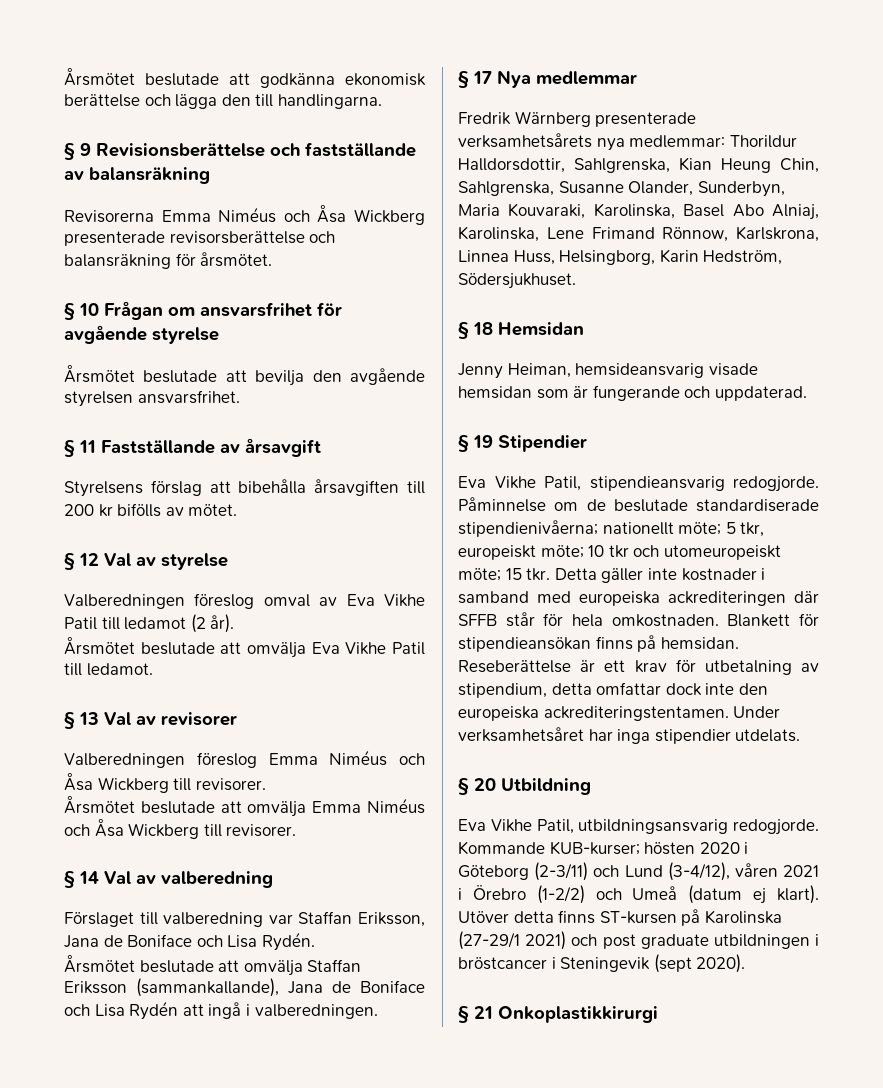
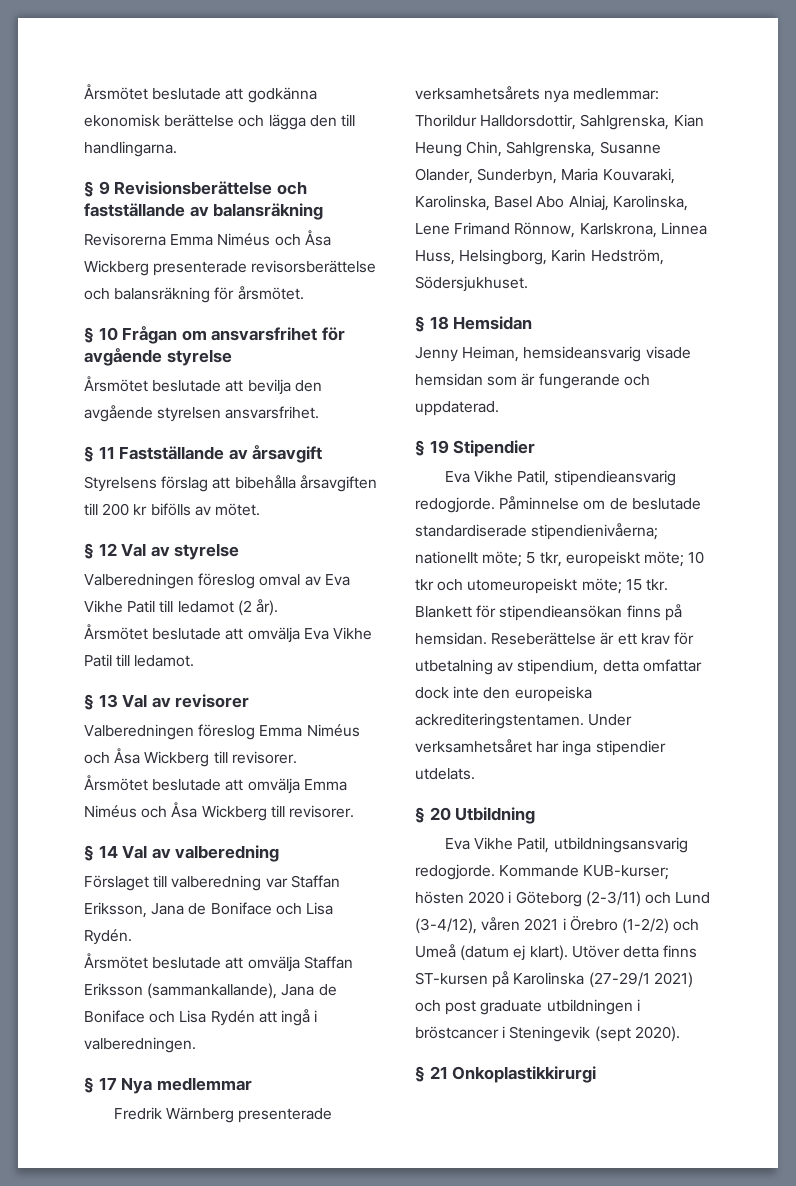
- Detta gäller inte kostnader i samband med europeiska ackrediteringen där SFFB står för hela omkostnaden.

